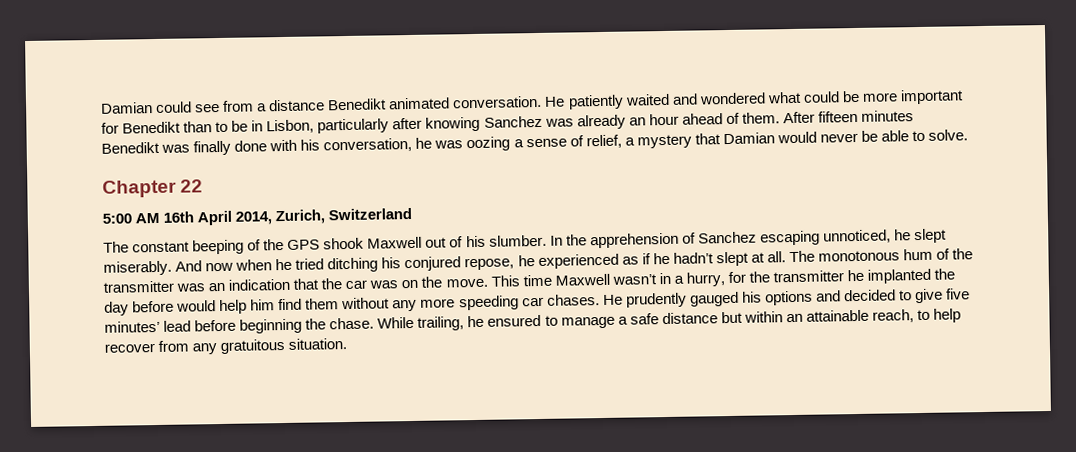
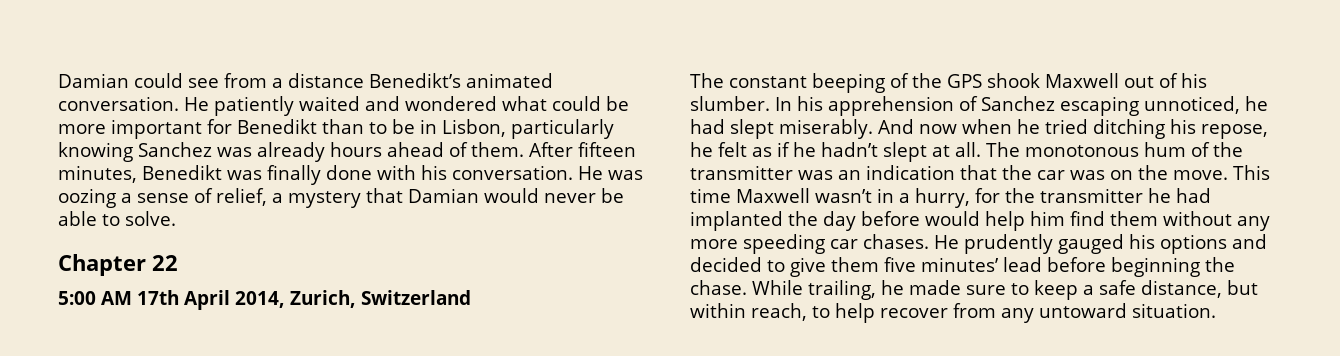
- Damian could see from a distance Benedikt animated conversation.
+ Damian could see from a distance Benedikt’s animated conversation.
- He patiently waited and wondered what could be more important for Benedikt than to be in Lisbon, particularly after knowing Sanchez was already an hour ahead of them.
+ He patiently waited and wondered what could be more important for Benedikt than to be in Lisbon, particularly knowing Sanchez was already hours ahead of them.
- After fifteen minutes Benedikt was finally done with his conversation, he was oozing a sense of relief, a mystery that Damian would never be able to solve.
+ After fifteen minutes, Benedikt was finally done with his conversation. He was oozing a sense of relief, a mystery that Damian would never be able to solve.
- 5:00 AM 16th April 2014, Zurich, Switzerland
+ 5:00 AM 17th April 2014, Zurich, Switzerland
- In the apprehension of Sanchez escaping unnoticed, he slept miserably.
+ In his apprehension of Sanchez escaping unnoticed, he had slept miserably.
- And now when he tried ditching his conjured repose, he experienced as if he hadn’t slept at all.
+ And now when he tried ditching his repose, he felt as if he hadn’t slept at all.
- This time Maxwell wasn’t in a hurry, for the transmitter he implanted the day before would help him find them without any more speeding car chases.
+ This time Maxwell wasn’t in a hurry, for the transmitter he had implanted the day before would help him find them without any more speeding car chases.
- He prudently gauged his options and decided to give five minutes’ lead before beginning the chase.
+ He prudently gauged his options and decided to give them five minutes’ lead before beginning the chase.
- While trailing, he ensured to manage a safe distance but within an attainable reach, to help recover from any gratuitous situation.
+ While trailing, he made sure to keep a safe distance, but within reach, to help recover from any untoward situation.

